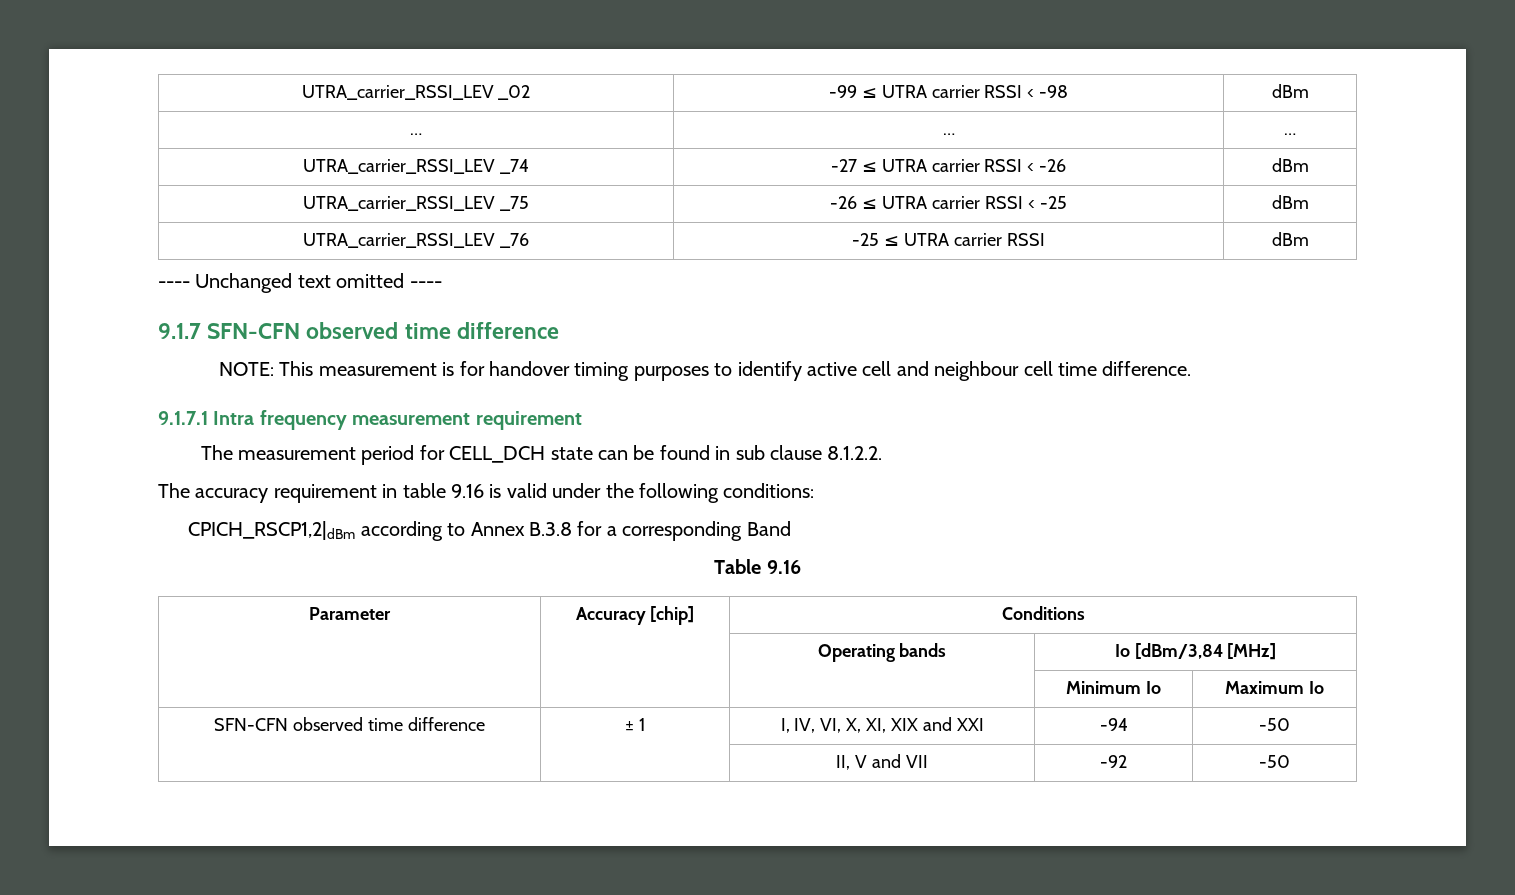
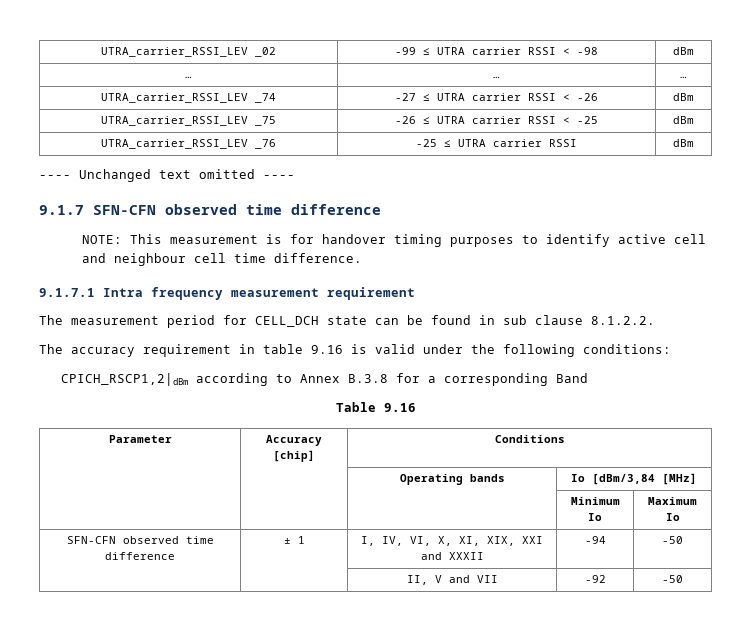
- SFN-CFN observed time difference | ± 1 | I, IV, VI, X, XI, XIX and XXI | -94 | -50
+ SFN-CFN observed time difference | ± 1 | I, IV, VI, X, XI, XIX, XXI and XXXII | -94 | -50

